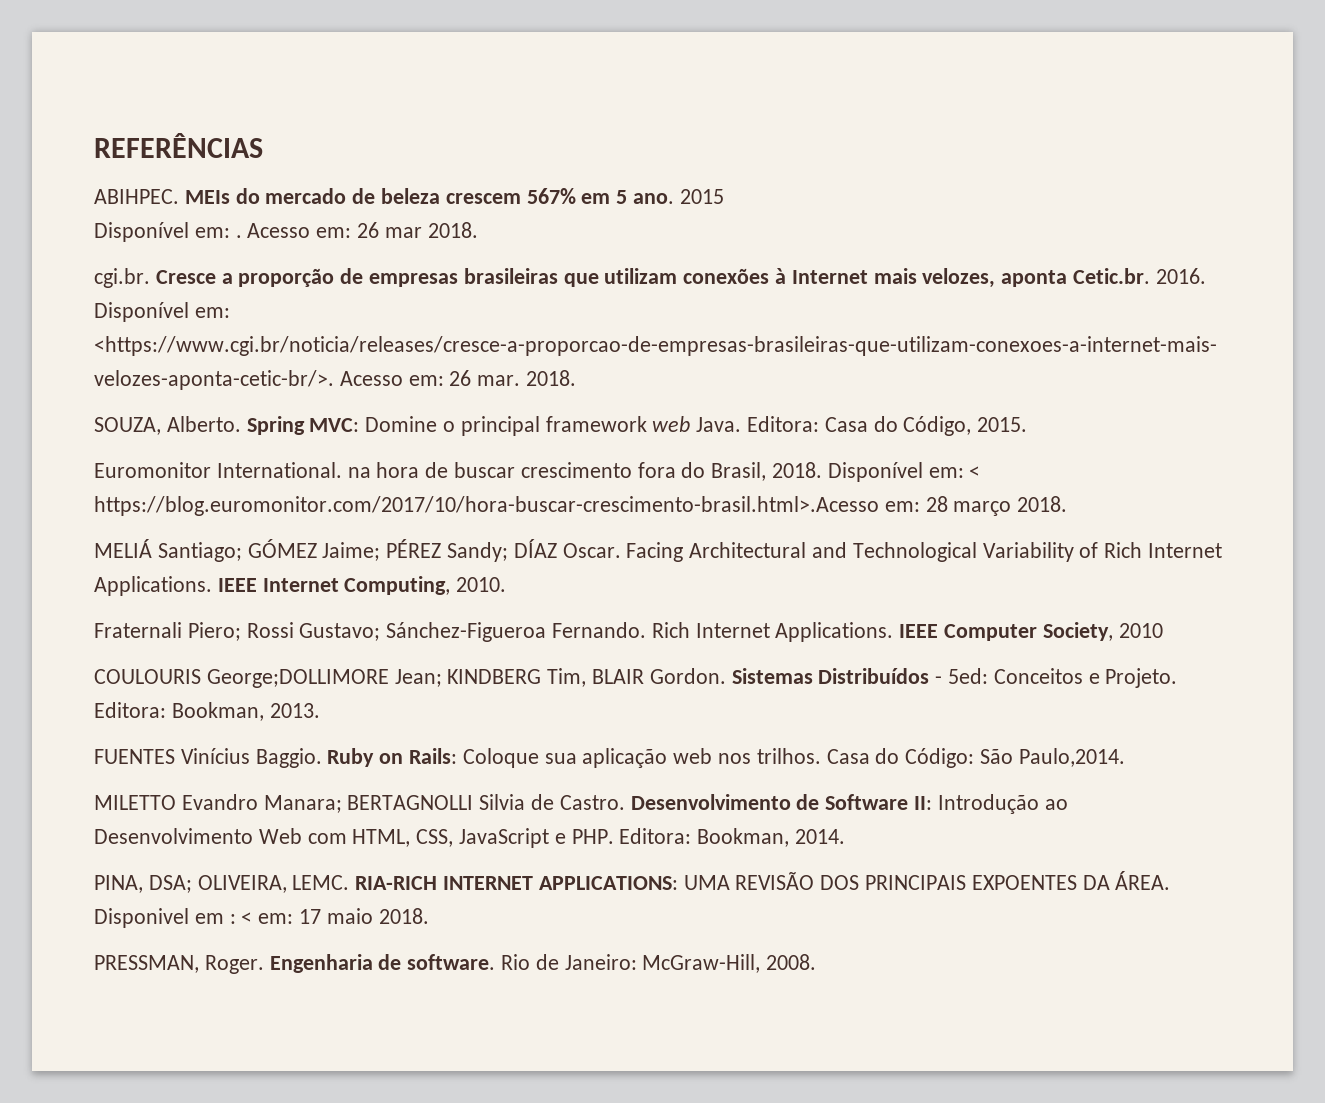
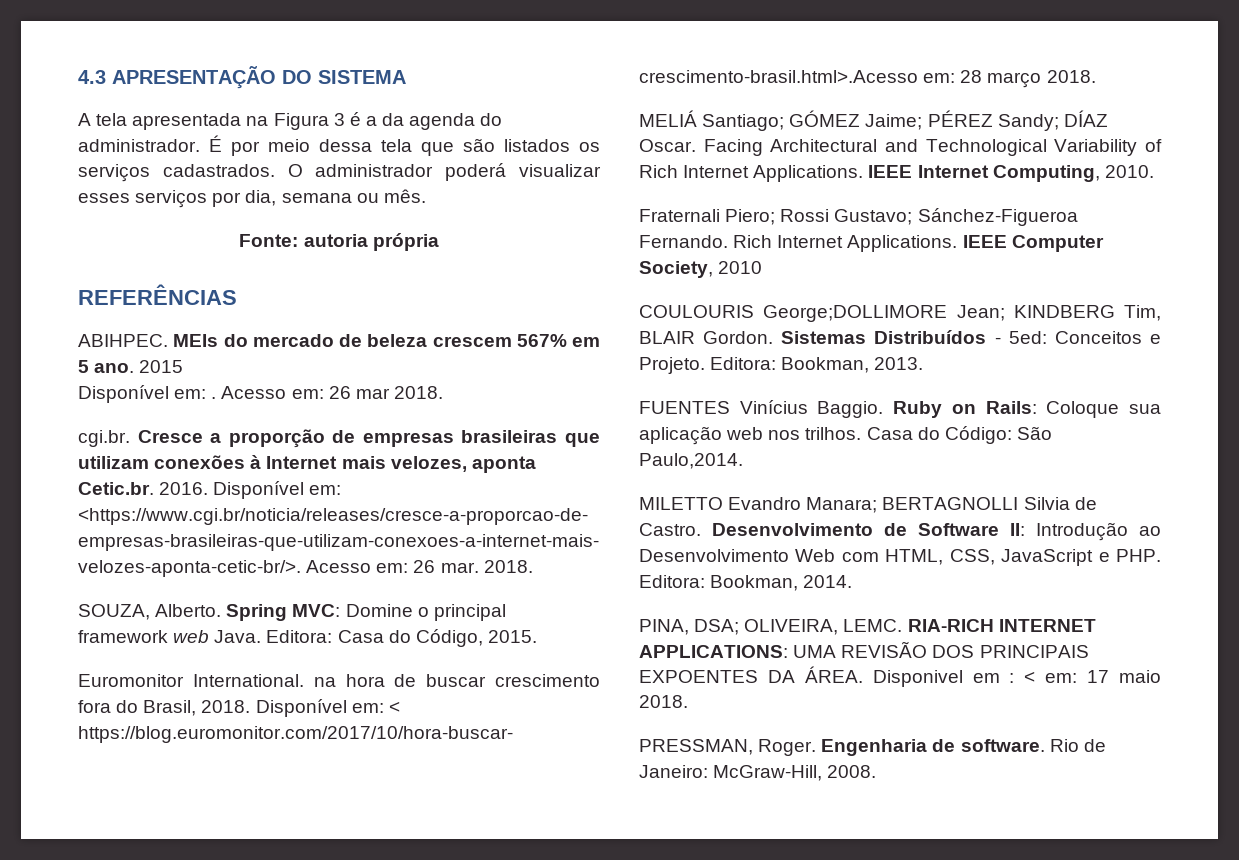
+ 4.3 APRESENTAÇÃO DO SISTEMA
+ A tela apresentada na Figura 3 é a da agenda do administrador. É por meio dessa tela que são listados os serviços cadastrados. O administrador poderá visualizar esses serviços por dia, semana ou mês.
+ Fonte: autoria própria

